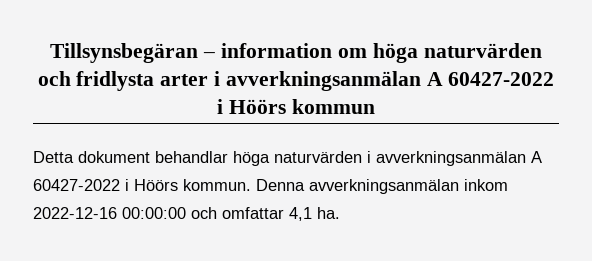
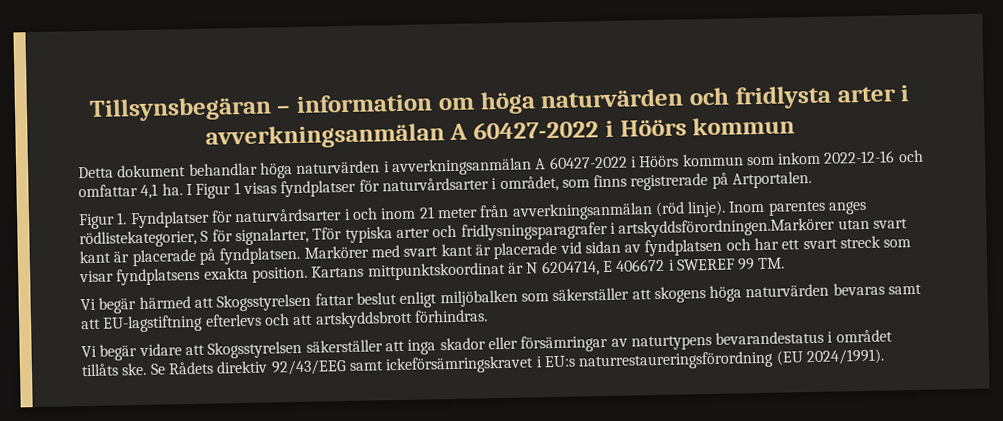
- Detta dokument behandlar höga naturvärden i avverkningsanmälan A 60427-2022 i Höörs kommun. Denna avverkningsanmälan inkom 2022-12-16 00:00:00 och omfattar 4,1 ha.
+ Detta dokument behandlar höga naturvärden i avverkningsanmälan A 60427-2022 i Höörs kommun som inkom 2022-12-16 och omfattar 4,1 ha.
+ I Figur 1 visas fyndplatser för naturvårdsarter i området, som finns registrerade på Artportalen.
+ Figur 1. Fyndplatser för naturvårdsarter i och inom 21 meter från avverkningsanmälan (röd linje). Inom parentes anges rödlistekategorier, S för signalarter, Tför typiska arter och fridlysningsparagrafer i artskyddsförordningen.Markörer utan svart kant är placerade på fyndplatsen. Markörer med svart kant är placerade vid sidan av fyndplatsen och har ett svart streck som visar fyndplatsens exakta position. Kartans mittpunktskoordinat är N 6204714, E 406672 i SWEREF 99 TM.
+ Vi begär härmed att Skogsstyrelsen fattar beslut enligt miljöbalken som säkerställer att skogens höga naturvärden bevaras samt att EU-lagstiftning efterlevs och att artskyddsbrott förhindras.
+ Vi begär vidare att Skogsstyrelsen säkerställer att inga skador eller försämringar av naturtypens bevarandestatus i området tillåts ske. Se Rådets direktiv 92/43/EEG samt ickeförsämringskravet i EU:s naturrestaureringsförordning (EU 2024/1991).

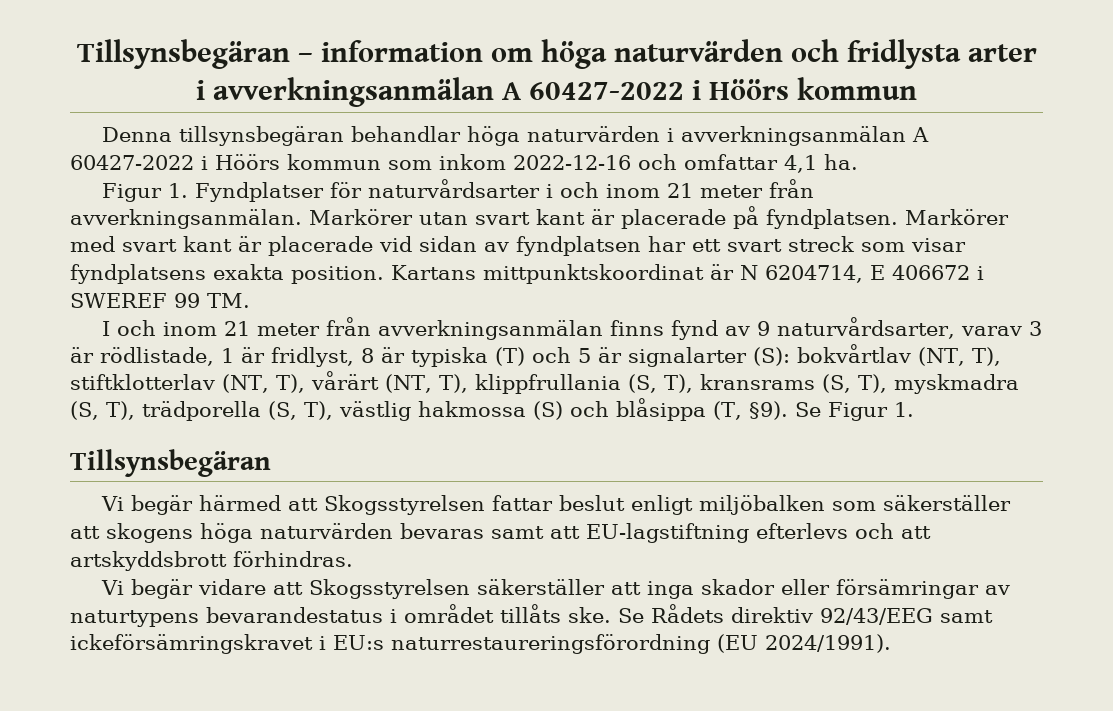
- Detta dokument behandlar höga naturvärden i avverkningsanmälan A 60427-2022 i Höörs kommun som inkom 2022-12-16 och omfattar 4,1 ha. I Figur 1 visas fyndplatser för naturvårdsarter i området, som finns registrerade på Artportalen.
+ Denna tillsynsbegäran behandlar höga naturvärden i avverkningsanmälan A 60427-2022 i Höörs kommun som inkom 2022-12-16 och omfattar 4,1 ha.
- Figur 1. Fyndplatser för naturvårdsarter i och inom 21 meter från avverkningsanmälan (röd linje). Inom parentes anges rödlistekategorier, S för signalarter, Tför typiska arter och fridlysningsparagrafer i artskyddsförordningen.Markörer utan svart kant är placerade på fyndplatsen.
+ Figur 1. Fyndplatser för naturvårdsarter i och inom 21 meter från avverkningsanmälan. Markörer utan svart kant är placerade på fyndplatsen.
- Markörer med svart kant är placerade vid sidan av fyndplatsen och har ett svart streck som visar fyndplatsens exakta position.
+ Markörer med svart kant är placerade vid sidan av fyndplatsen har ett svart streck som visar fyndplatsens exakta position.
+ I och inom 21 meter från avverkningsanmälan finns fynd av 9 naturvårdsarter, varav 3 är rödlistade, 1 är fridlyst, 8 är typiska (T) och 5 är signalarter (S): bokvårtlav (NT, T), stiftklotterlav (NT, T), vårärt (NT, T), klippfrullania (S, T), kransrams (S, T), myskmadra (S, T), trädporella (S, T), västlig hakmossa (S) och blåsippa (T, §9). Se Figur 1.
+ Tillsynsbegäran

